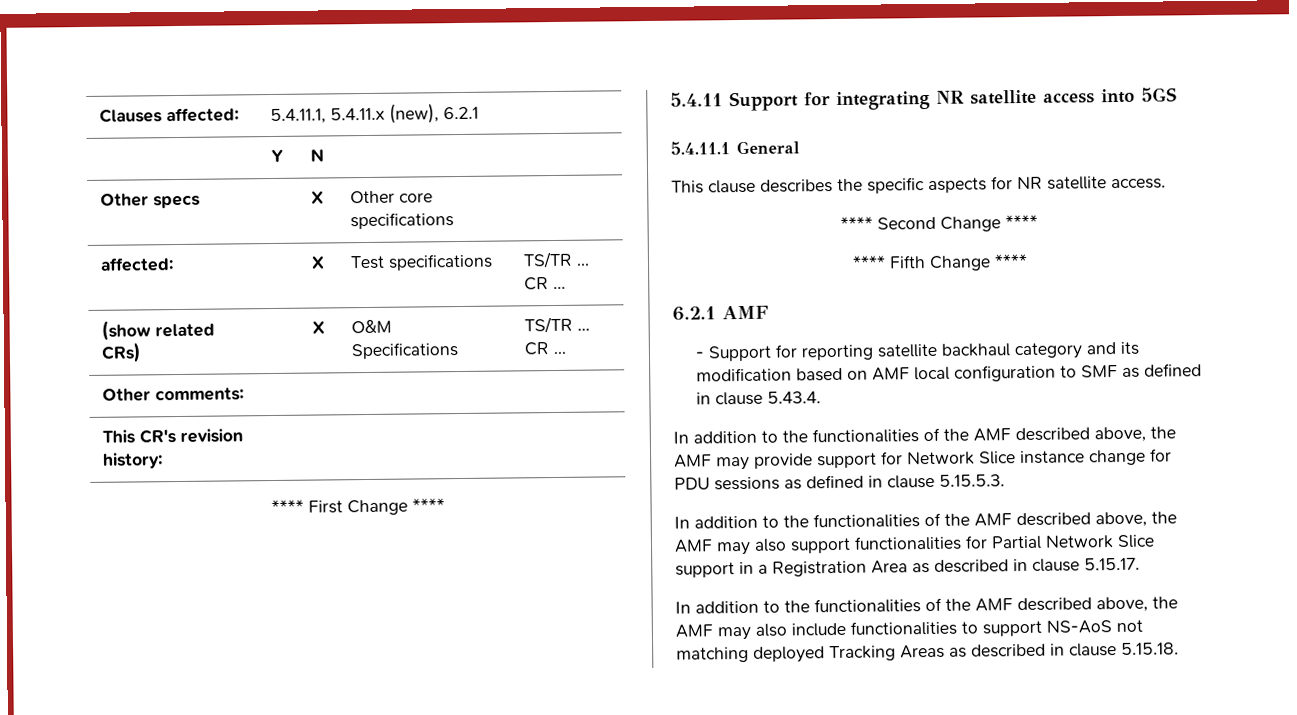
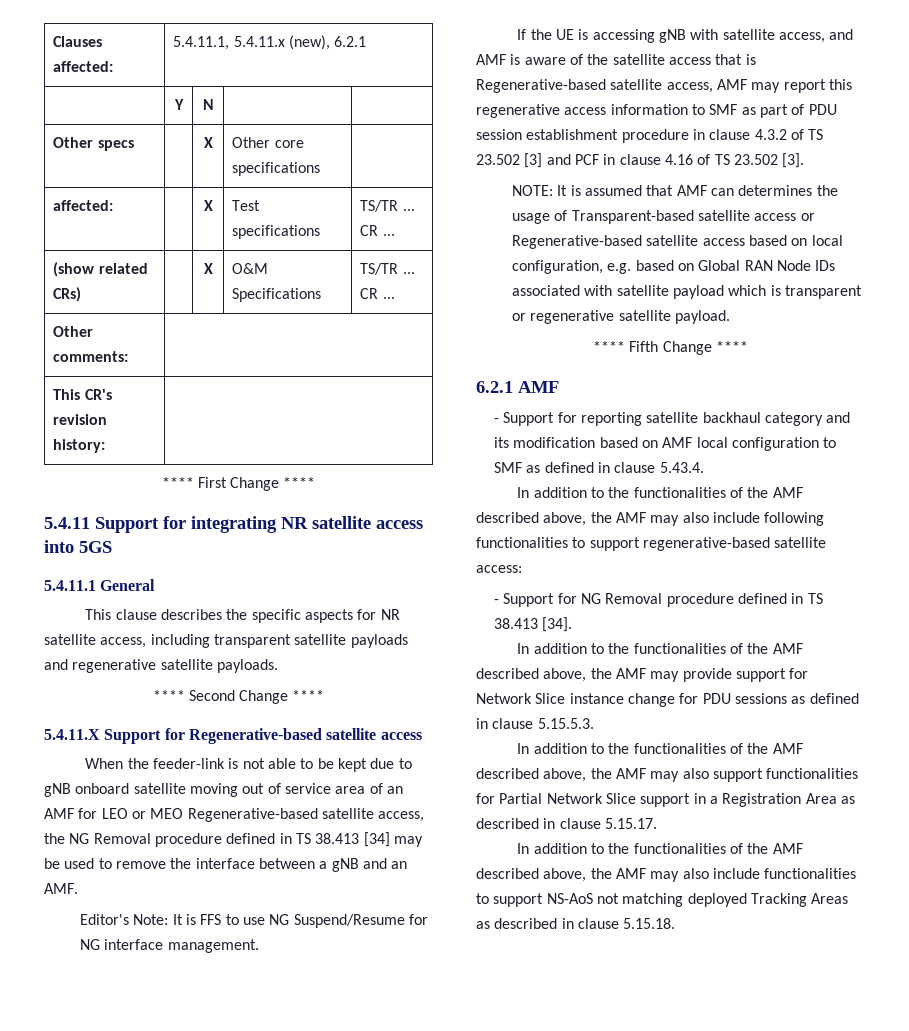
- This clause describes the specific aspects for NR satellite access.
+ This clause describes the specific aspects for NR satellite access, including transparent satellite payloads and regenerative satellite payloads.
  **** Second Change ****
+ 5.4.11.X Support for Regenerative-based satellite access
+ When the feeder-link is not able to be kept due to gNB onboard satellite moving out of service area of an AMF for LEO or MEO Regenerative-based satellite access, the NG Removal procedure defined in TS 38.413 [34] may be used to remove the interface between a gNB and an AMF.
+ Editor's Note: It is FFS to use NG Suspend/Resume for NG interface management.
+ If the UE is accessing gNB with satellite access, and AMF is aware of the satellite access that is Regenerative-based satellite access, AMF may report this regenerative access information to SMF as part of PDU session establishment procedure in clause 4.3.2 of TS 23.502 [3] and PCF in clause 4.16 of TS 23.502 [3].
+ NOTE: It is assumed that AMF can determines the usage of Transparent-based satellite access or Regenerative-based satellite access based on local configuration, e.g. based on Global RAN Node IDs associated with satellite payload which is transparent or regenerative satellite payload.
+ In addition to the functionalities of the AMF described above, the AMF may also include following functionalities to support regenerative-based satellite access:
+ - Support for NG Removal procedure defined in TS 38.413 [34].

